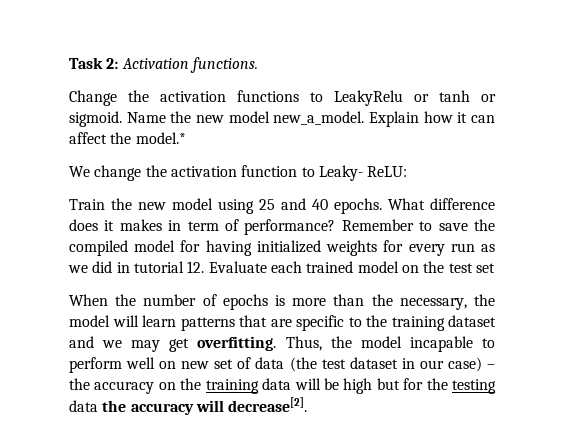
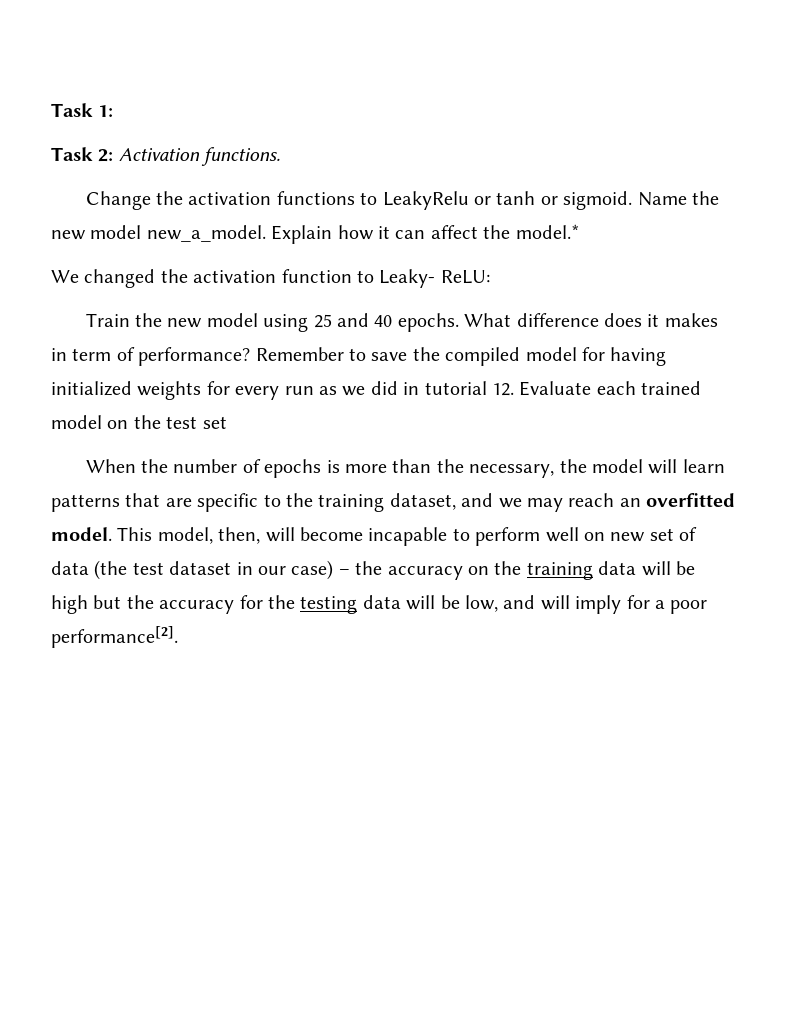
+ Task 1:
- We change the activation function to Leaky- ReLU:
+ We changed the activation function to Leaky- ReLU:
- When the number of epochs is more than the necessary, the model will learn patterns that are specific to the training dataset and we may get overfitting. Thus, the model incapable to perform well on new set of data (the test dataset in our case) – the accuracy on the training data will be high but for the testing data the accuracy will decrease[2].
+ When the number of epochs is more than the necessary, the model will learn patterns that are specific to the training dataset, and we may reach an overfitted model. This model, then, will become incapable to perform well on new set of data (the test dataset in our case) – the accuracy on the training data will be high but the accuracy for the testing data will be low, and will imply for a poor performance[2].

